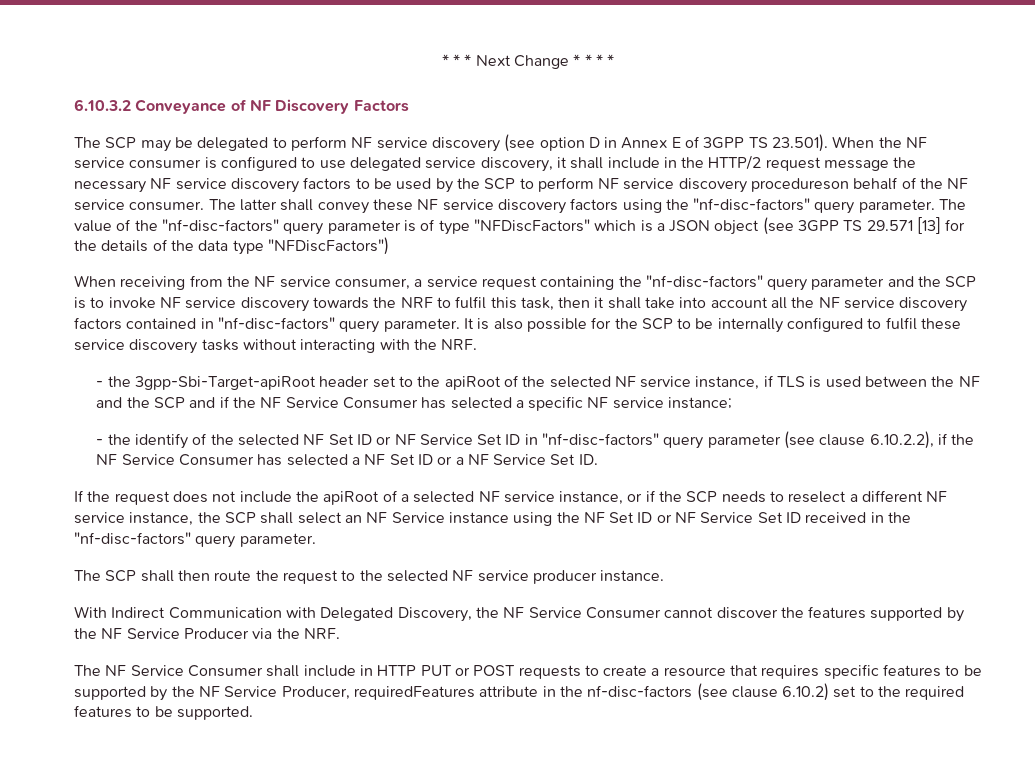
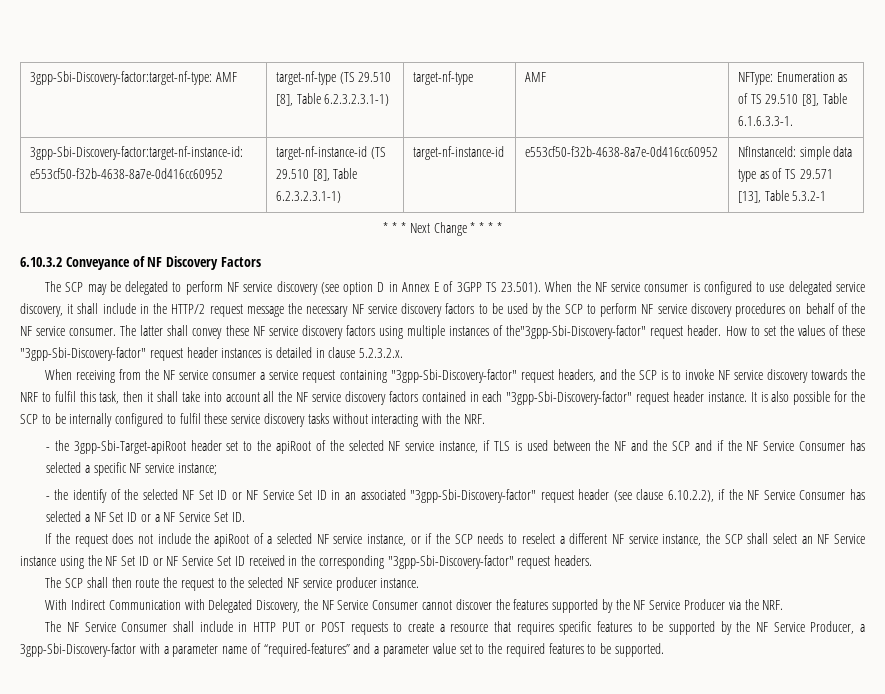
+ 3gpp-Sbi-Discovery-factor:target-nf-type: AMF | target-nf-type (TS 29.510 [8], Table 6.2.3.2.3.1-1) | target-nf-type | AMF | NFType: Enumeration as of TS 29.510 [8], Table 6.1.6.3.3-1.
+ 3gpp-Sbi-Discovery-factor:target-nf-instance-id: e553cf50-f32b-4638-8a7e-0d416cc60952 | target-nf-instance-id (TS 29.510 [8], Table 6.2.3.2.3.1-1) | target-nf-instance-id | e553cf50-f32b-4638-8a7e-0d416cc60952 | NfInstanceId: simple data type as of TS 29.571 [13], Table 5.3.2-1
- The SCP may be delegated to perform NF service discovery (see option D in Annex E of 3GPP TS 23.501). When the NF service consumer is configured to use delegated service discovery, it shall include in the HTTP/2 request message the necessary NF service discovery factors to be used by the SCP to perform NF service discovery procedureson behalf of the NF service consumer.
+ The SCP may be delegated to perform NF service discovery (see option D in Annex E of 3GPP TS 23.501). When the NF service consumer is configured to use delegated service discovery, it shall include in the HTTP/2 request message the necessary NF service discovery factors to be used by the SCP to perform NF service discovery procedures on behalf of the NF service consumer.
- The latter shall convey these NF service discovery factors using the "nf-disc-factors" query parameter. The value of the "nf-disc-factors" query parameter is of type "NFDiscFactors" which is a JSON object (see 3GPP TS 29.571 [13] for the details of the data type "NFDiscFactors")
+ The latter shall convey these NF service discovery factors using multiple instances of the"3gpp-Sbi-Discovery-factor" request header. How to set the values of these "3gpp-Sbi-Discovery-factor" request header instances is detailed in clause 5.2.3.2.x.
- When receiving from the NF service consumer, a service request containing the "nf-disc-factors" query parameter and the SCP is to invoke NF service discovery towards the NRF to fulfil this task, then it shall take into account all the NF service discovery factors contained in "nf-disc-factors" query parameter.
+ When receiving from the NF service consumer a service request containing "3gpp-Sbi-Discovery-factor" request headers, and the SCP is to invoke NF service discovery towards the NRF to fulfil this task, then it shall take into account all the NF service discovery factors contained in each "3gpp-Sbi-Discovery-factor" request header instance.
- - the identify of the selected NF Set ID or NF Service Set ID in "nf-disc-factors" query parameter (see clause 6.10.2.2), if the NF Service Consumer has selected a NF Set ID or a NF Service Set ID.
+ - the identify of the selected NF Set ID or NF Service Set ID in an associated "3gpp-Sbi-Discovery-factor" request header (see clause 6.10.2.2), if the NF Service Consumer has selected a NF Set ID or a NF Service Set ID.
- If the request does not include the apiRoot of a selected NF service instance, or if the SCP needs to reselect a different NF service instance, the SCP shall select an NF Service instance using the NF Set ID or NF Service Set ID received in the "nf-disc-factors" query parameter.
+ If the request does not include the apiRoot of a selected NF service instance, or if the SCP needs to reselect a different NF service instance, the SCP shall select an NF Service instance using the NF Set ID or NF Service Set ID received in the corresponding "3gpp-Sbi-Discovery-factor" request headers.
- The NF Service Consumer shall include in HTTP PUT or POST requests to create a resource that requires specific features to be supported by the NF Service Producer, requiredFeatures attribute in the nf-disc-factors (see clause 6.10.2) set to the required features to be supported.
+ The NF Service Consumer shall include in HTTP PUT or POST requests to create a resource that requires specific features to be supported by the NF Service Producer, a 3gpp-Sbi-Discovery-factor with a parameter name of “required-features” and a parameter value set to the required features to be supported.

